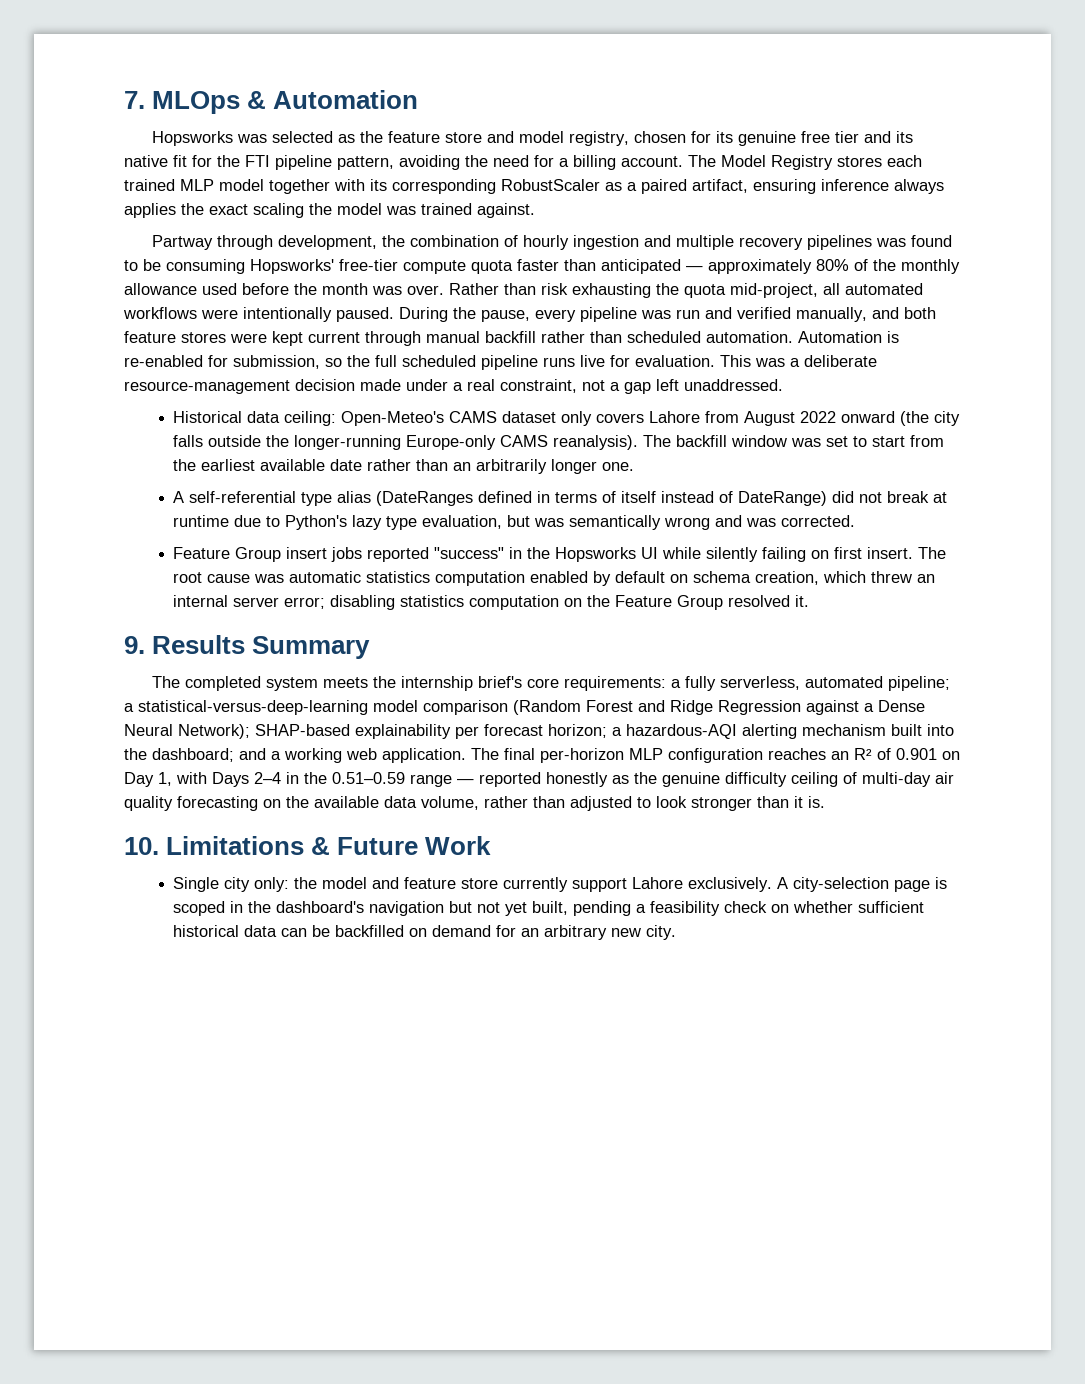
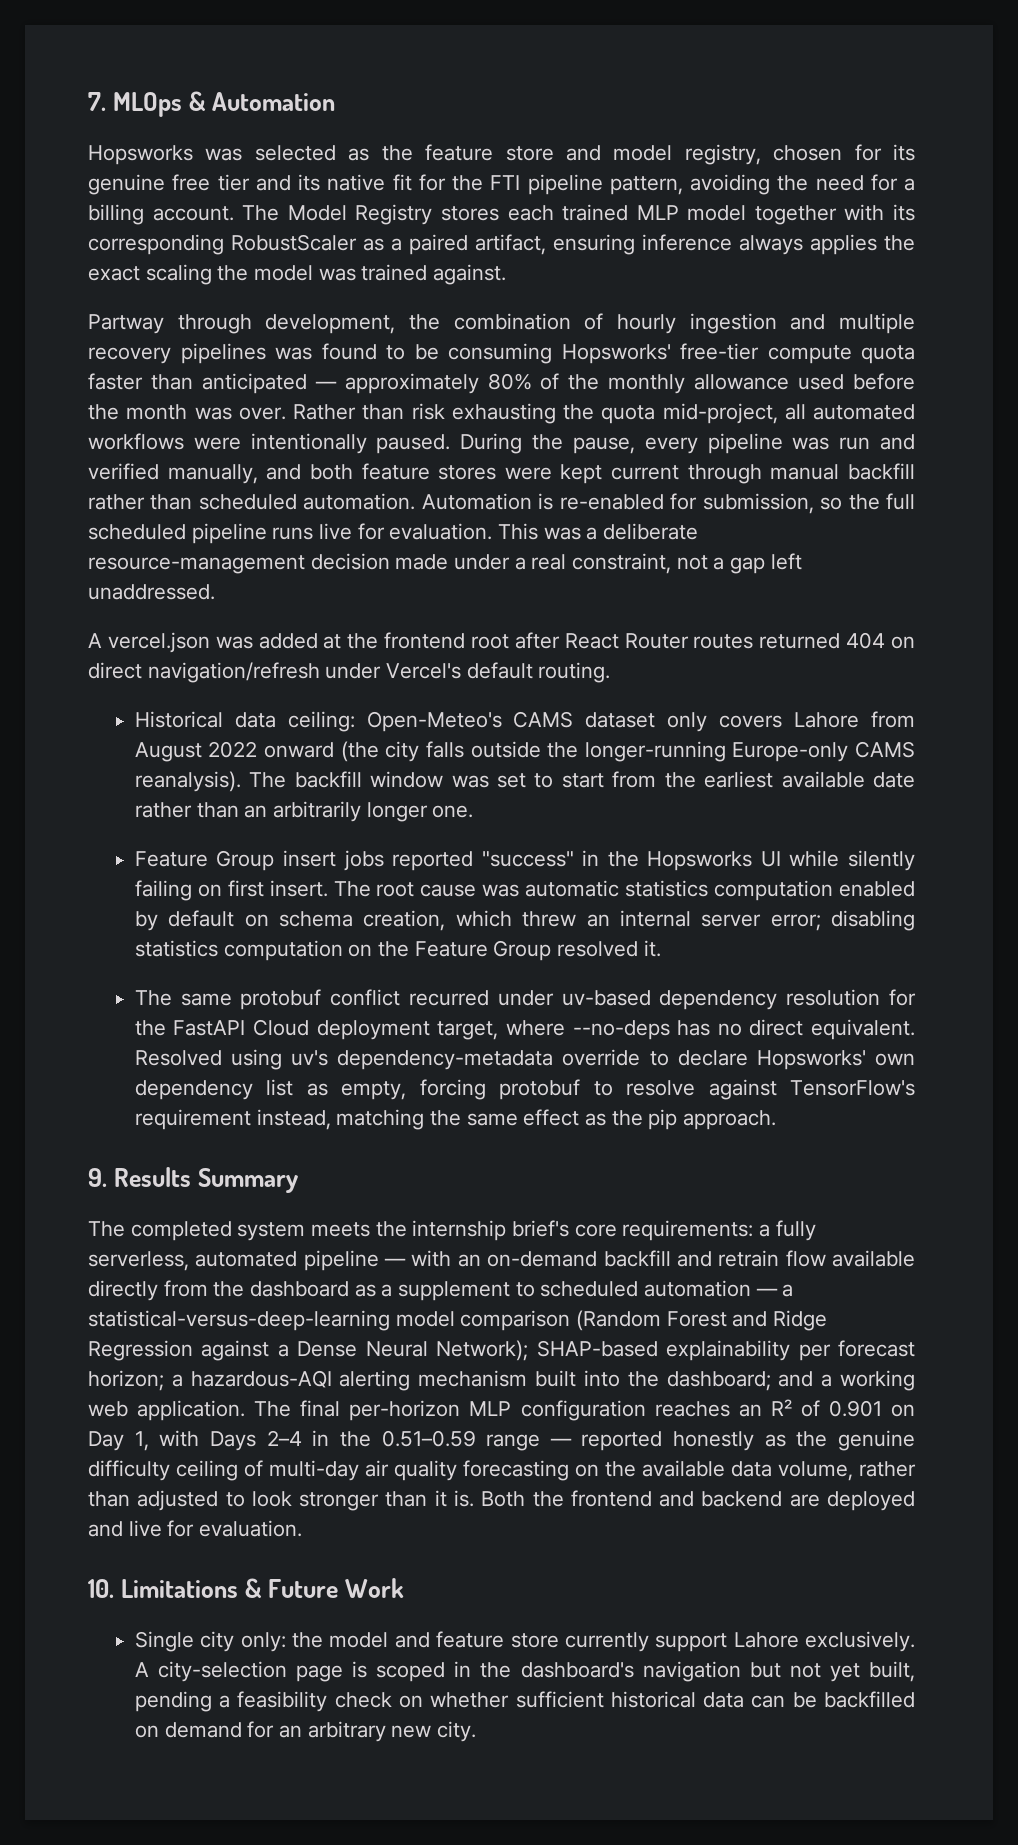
+ A vercel.json was added at the frontend root after React Router routes returned 404 on direct navigation/refresh under Vercel's default routing.
- A self-referential type alias (DateRanges defined in terms of itself instead of DateRange) did not break at runtime due to Python's lazy type evaluation, but was semantically wrong and was corrected.
+ The same protobuf conflict recurred under uv-based dependency resolution for the FastAPI Cloud deployment target, where --no-deps has no direct equivalent. Resolved using uv's dependency-metadata override to declare Hopsworks' own dependency list as empty, forcing protobuf to resolve against TensorFlow's requirement instead, matching the same effect as the pip approach.
- The completed system meets the internship brief's core requirements: a fully serverless, automated pipeline; a statistical-versus-deep-learning model comparison (Random Forest and Ridge Regression against a Dense Neural Network); SHAP-based explainability per forecast horizon; a hazardous-AQI alerting mechanism built into the dashboard; and a working web application.
+ The completed system meets the internship brief's core requirements: a fully serverless, automated pipeline — with an on-demand backfill and retrain flow available directly from the dashboard as a supplement to scheduled automation — a statistical-versus-deep-learning model comparison (Random Forest and Ridge Regression against a Dense Neural Network); SHAP-based explainability per forecast horizon; a hazardous-AQI alerting mechanism built into the dashboard; and a working web application.
+ Both the frontend and backend are deployed and live for evaluation.

